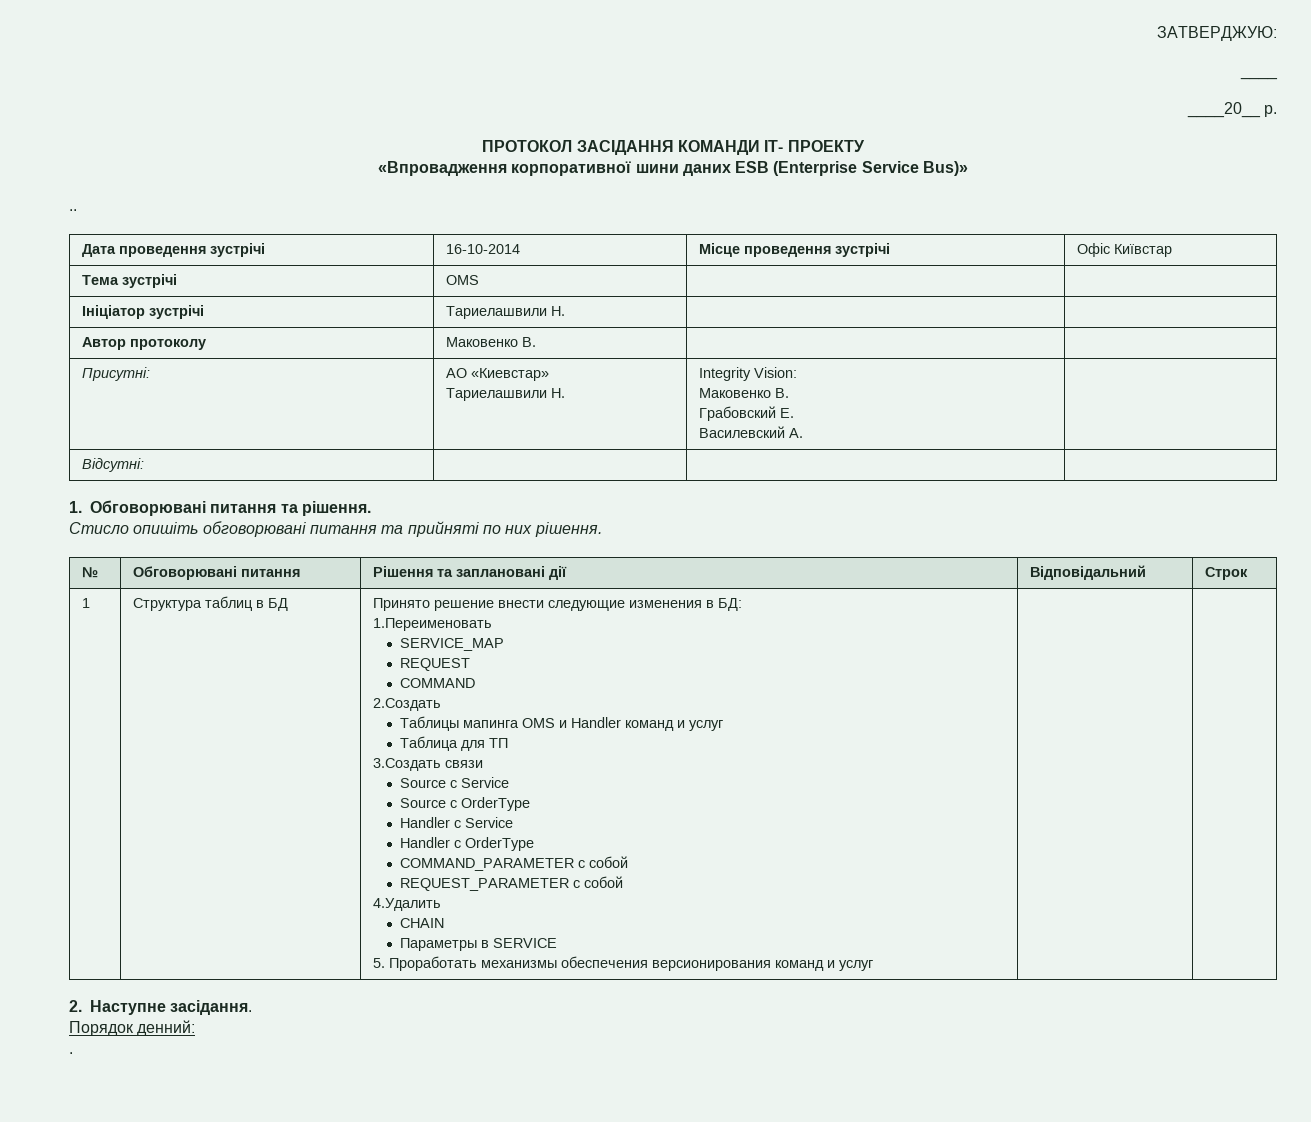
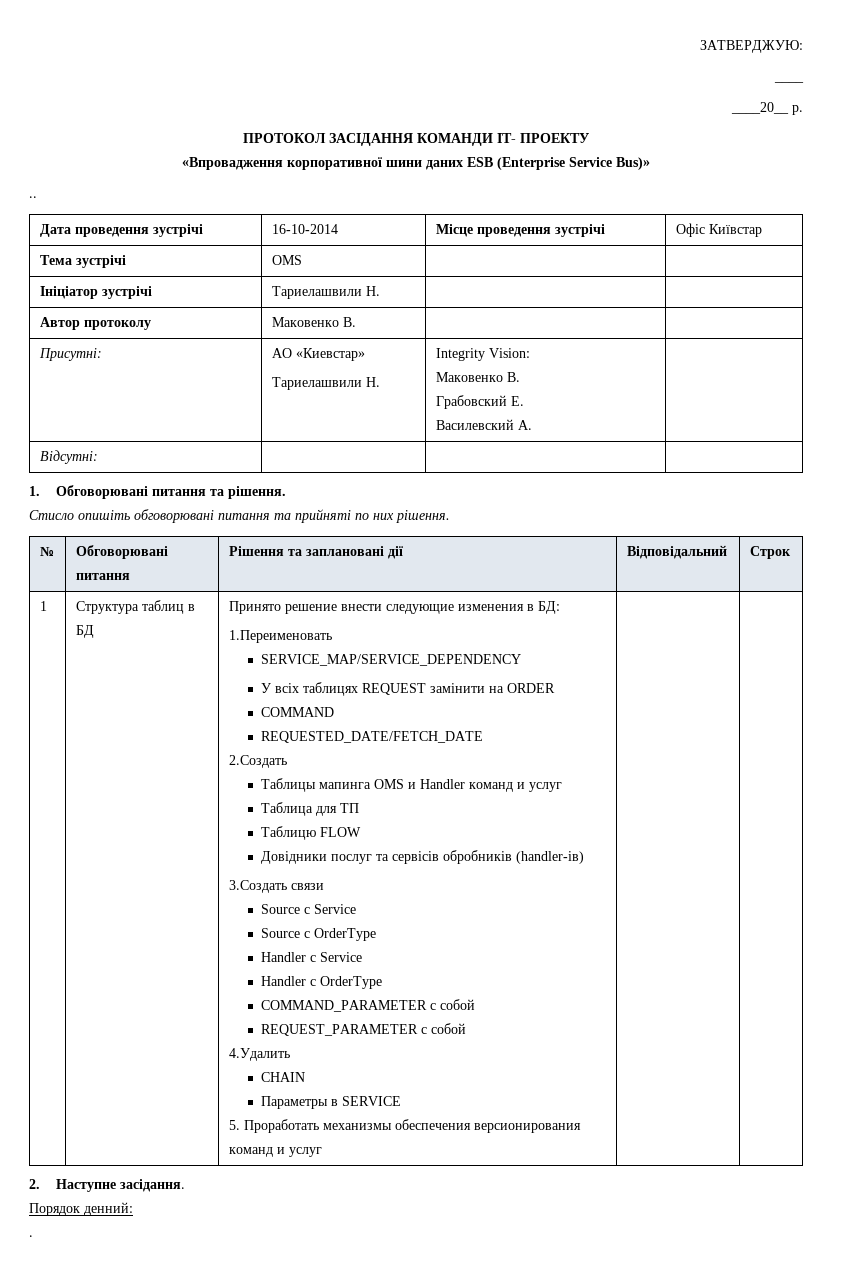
- SERVICE_MAP
- REQUEST
+ SERVICE_MAP/SERVICE_DEPENDENCY
+ У всіх таблицях REQUEST замінити на ORDER
+ REQUESTED_DATE/FETCH_DATE
+ Таблицю FLOW
+ Довідники послуг та сервісів обробників (handler-ів)

